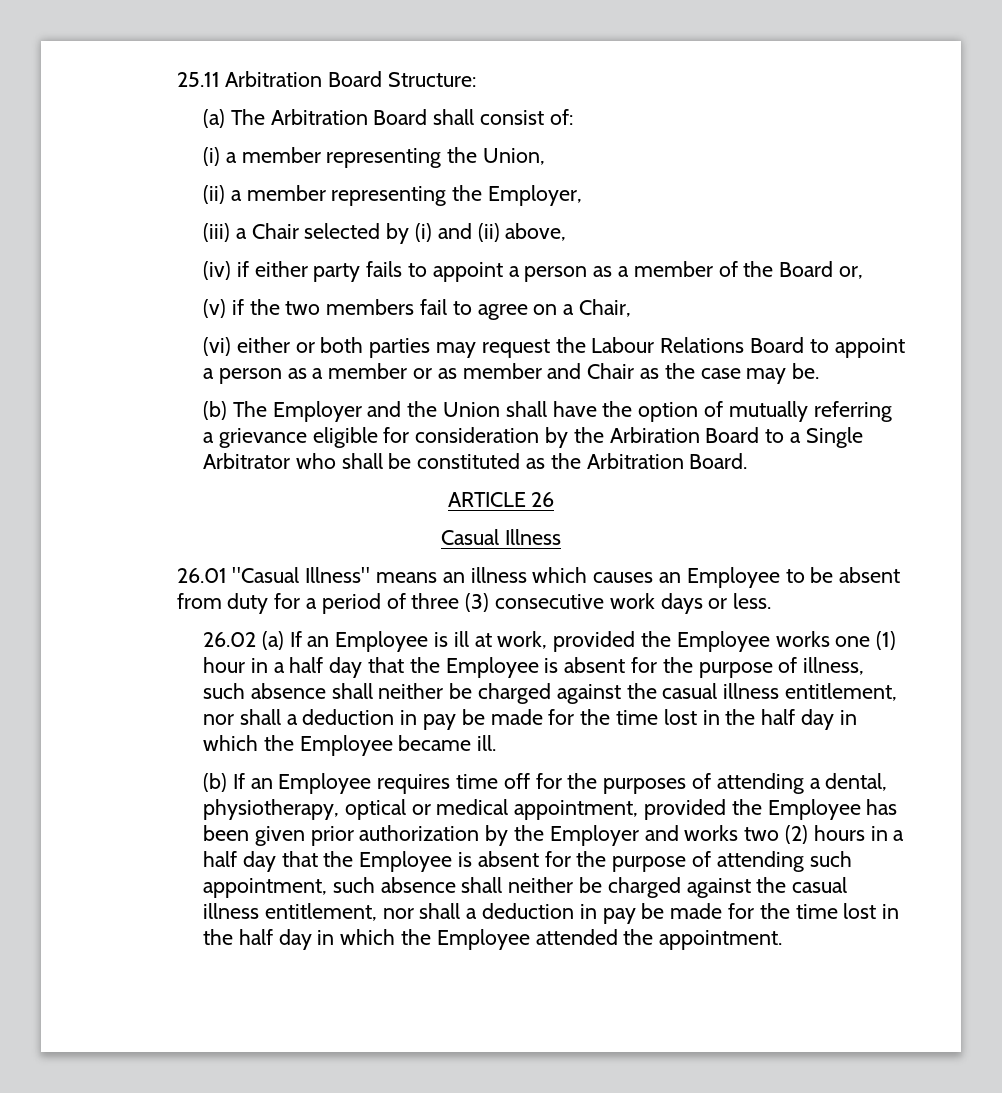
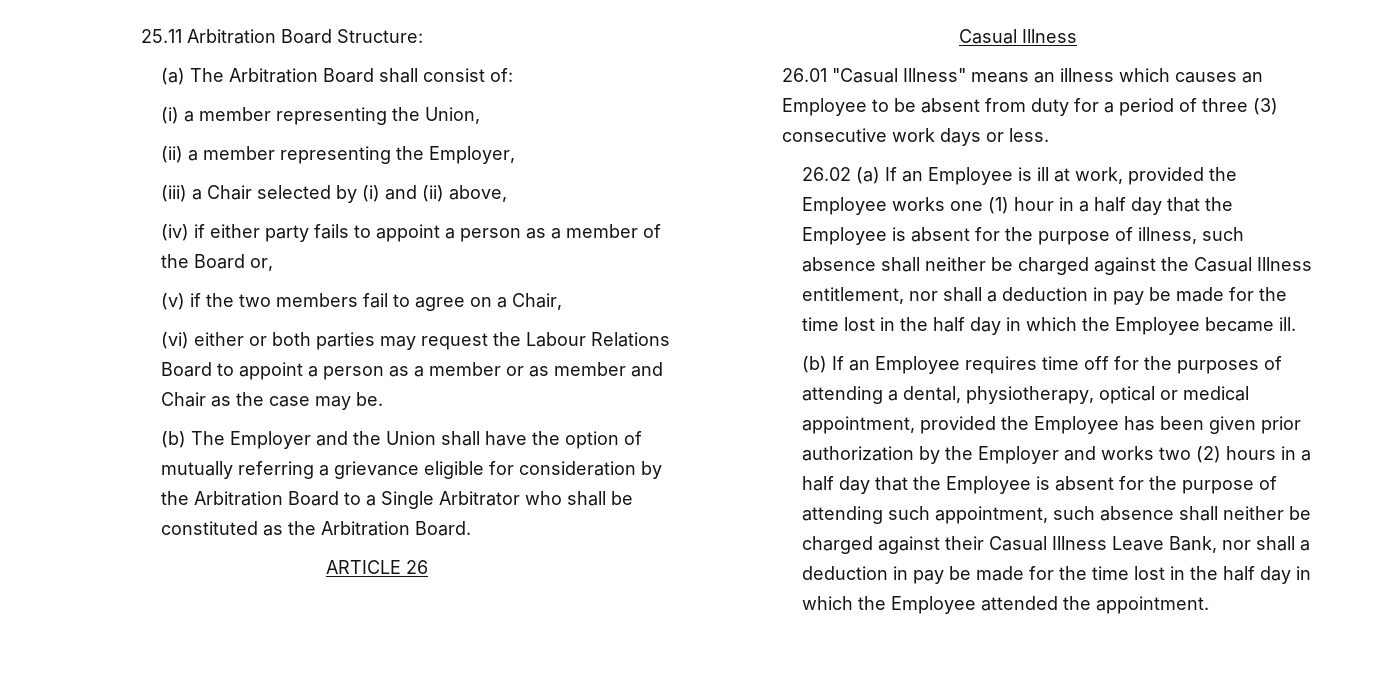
- (b) The Employer and the Union shall have the option of mutually referring a grievance eligible for consideration by the Arbiration Board to a Single Arbitrator who shall be constituted as the Arbitration Board.
+ (b) The Employer and the Union shall have the option of mutually referring a grievance eligible for consideration by the Arbitration Board to a Single Arbitrator who shall be constituted as the Arbitration Board.
- 26.02 (a) If an Employee is ill at work, provided the Employee works one (1) hour in a half day that the Employee is absent for the purpose of illness, such absence shall neither be charged against the casual illness entitlement, nor shall a deduction in pay be made for the time lost in the half day in which the Employee became ill.
+ 26.02 (a) If an Employee is ill at work, provided the Employee works one (1) hour in a half day that the Employee is absent for the purpose of illness, such absence shall neither be charged against the Casual Illness entitlement, nor shall a deduction in pay be made for the time lost in the half day in which the Employee became ill.
- (b) If an Employee requires time off for the purposes of attending a dental, physiotherapy, optical or medical appointment, provided the Employee has been given prior authorization by the Employer and works two (2) hours in a half day that the Employee is absent for the purpose of attending such appointment, such absence shall neither be charged against the casual illness entitlement, nor shall a deduction in pay be made for the time lost in the half day in which the Employee attended the appointment.
+ (b) If an Employee requires time off for the purposes of attending a dental, physiotherapy, optical or medical appointment, provided the Employee has been given prior authorization by the Employer and works two (2) hours in a half day that the Employee is absent for the purpose of attending such appointment, such absence shall neither be charged against their Casual Illness Leave Bank, nor shall a deduction in pay be made for the time lost in the half day in which the Employee attended the appointment.

